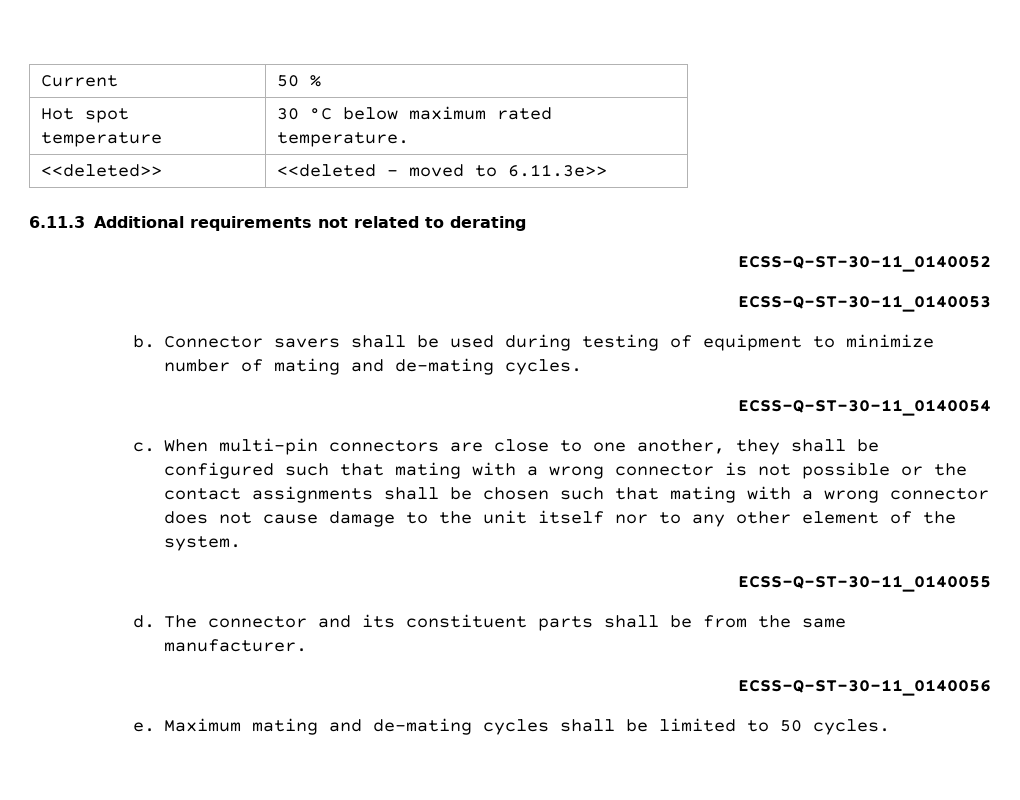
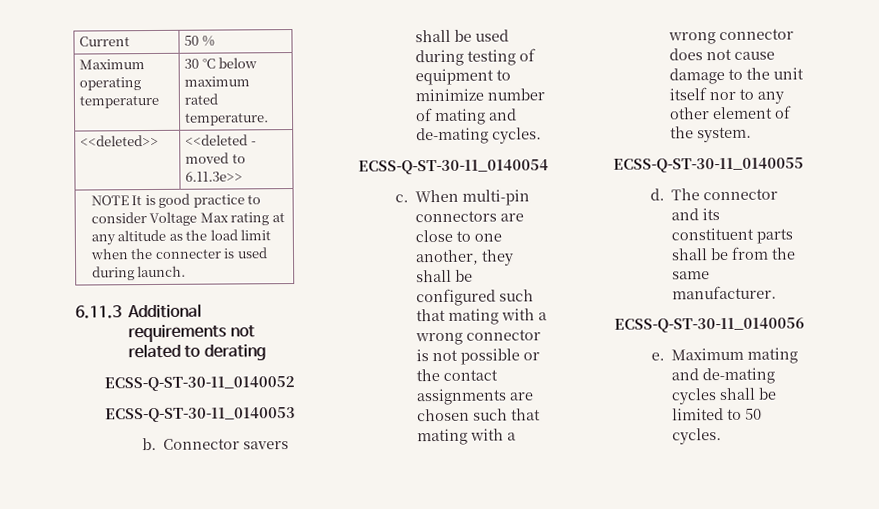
- Hot spot temperature | 30 °C below maximum rated temperature.
+ Maximum operating temperature | 30 °C below maximum rated temperature.
+ NOTE It is good practice to consider Voltage Max rating at any altitude as the load limit when the connecter is used during launch.
- When multi-pin connectors are close to one another, they shall be configured such that mating with a wrong connector is not possible or the contact assignments shall be chosen such that mating with a wrong connector does not cause damage to the unit itself nor to any other element of the system.
+ When multi-pin connectors are close to one another, they shall be configured such that mating with a wrong connector is not possible or the contact assignments are chosen such that mating with a wrong connector does not cause damage to the unit itself nor to any other element of the system.

